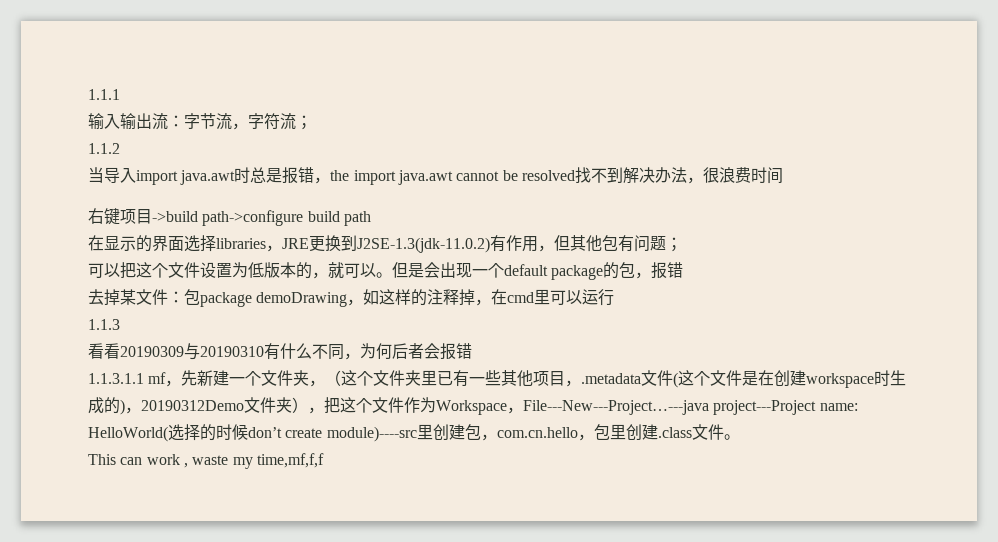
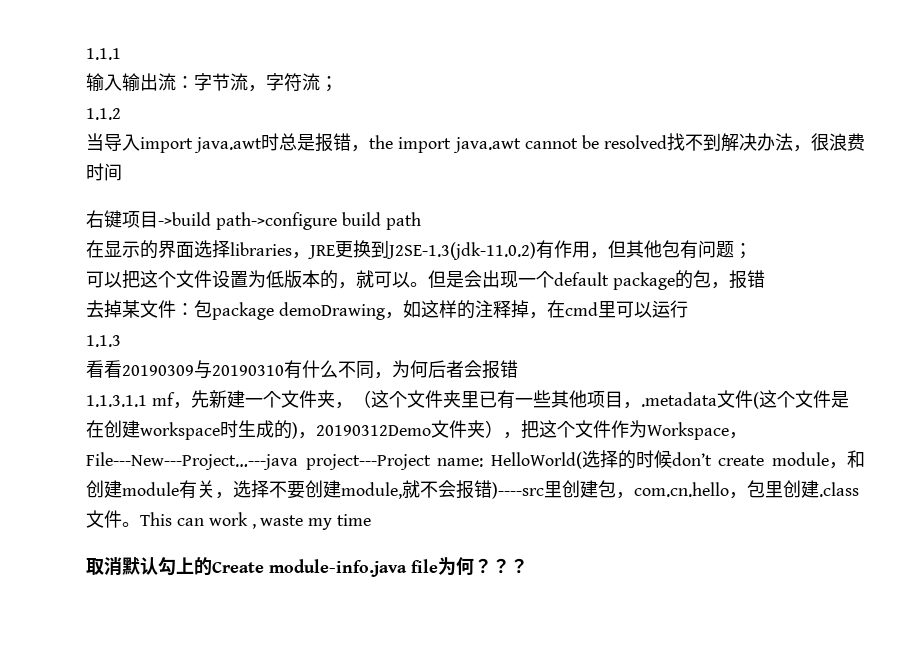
- 1.1.3.1.1 mf，先新建一个文件夹，（这个文件夹里已有一些其他项目，.metadata文件(这个文件是在创建workspace时生成的)，20190312Demo文件夹），把这个文件作为Workspace，File---New---Project…---java project---Project name: HelloWorld(选择的时候don’t create module)----src里创建包，com.cn.hello，包里创建.class文件。
- This can work , waste my time,mf,f,f
+ 1.1.3.1.1 mf，先新建一个文件夹，（这个文件夹里已有一些其他项目，.metadata文件(这个文件是在创建workspace时生成的)，20190312Demo文件夹），把这个文件作为Workspace，File---New---Project…---java project---Project name: HelloWorld(选择的时候don’t create module，和创建module有关，选择不要创建module,就不会报错)----src里创建包，com.cn.hello，包里创建.class文件。This can work , waste my time
+ 取消默认勾上的Create module-info.java file为何？？？

